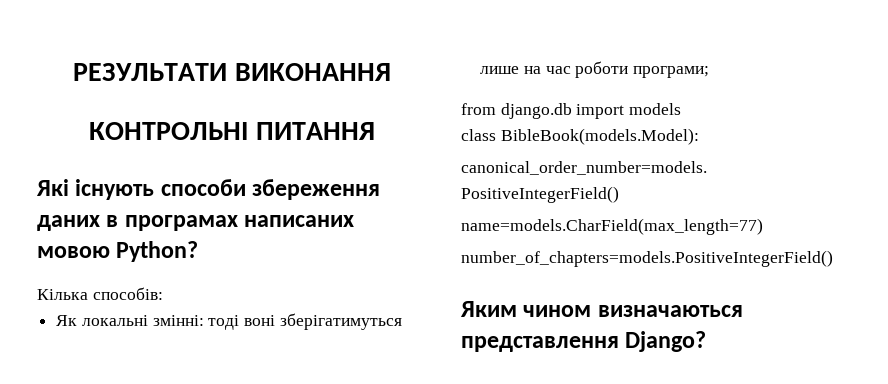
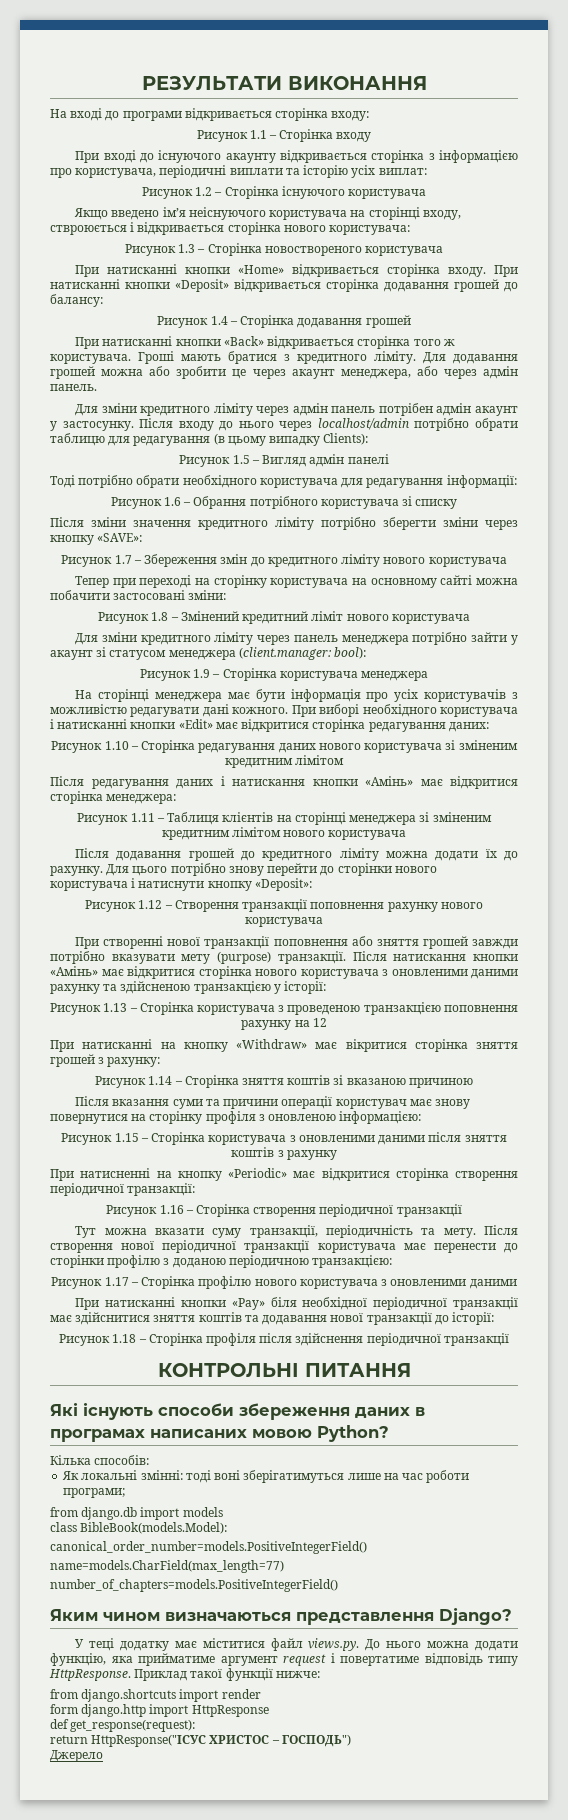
+ На вході до програми відкривається сторінка входу:
+ Рисунок 1.1 – Сторінка входу
+ При вході до існуючого акаунту відкривається сторінка з інформацією про користувача, періодичні виплати та історію усіх виплат:
+ Рисунок 1.2 – Сторінка існуючого користувача
+ Якщо введено ім’я неіснуючого користувача на сторінці входу, ствроюється і відкривається сторінка нового користувача:
+ Рисунок 1.3 – Сторінка новоствореного користувача
+ При натисканні кнопки «Ноme» відкривається сторінка входу. При натисканні кнопки «Deposit» відкривається сторінка додавання грошей до балансу:
+ Рисунок 1.4 – Сторінка додавання грошей
+ При натисканні кнопки «Back» відкривається сторінка того ж користувача. Гроші мають братися з кредитного ліміту. Для додавання грошей можна або зробити це через акаунт менеджера, або через адмін панель.
+ Для зміни кредитного ліміту через адмін панель потрібен адмін акаунт у застосунку. Після входу до нього через localhost/admin потрібно обрати таблицю для редагування (в цьому випадку Clients):
+ Рисунок 1.5 – Вигляд адмін панелі
+ Тоді потрібно обрати необхідного користувача для редагування інформації:
+ Рисунок 1.6 – Обрання потрібного користувача зі списку
+ Після зміни значення кредитного ліміту потрібно зберегти зміни через кнопку «SAVE»:
+ Рисунок 1.7 – Збереження змін до кредитного ліміту нового користувача
+ Тепер при переході на сторінку користувача на основному сайті можна побачити застосовані зміни:
+ Рисунок 1.8 – Змінений кредитний ліміт нового користувача
+ Для зміни кредитного ліміту через панель менеджера потрібно зайти у акаунт зі статусом менеджера (client.manager: bool):
+ Рисунок 1.9 – Сторінка користувача менеджера
+ На сторінці менеджера має бути інформація про усіх користувачів з можливістю редагувати дані кожного. При виборі необхідного користувача і натисканні кнопки «Edit» має відкритися сторінка редагування даних:
+ Рисунок 1.10 – Сторінка редагування даних нового користувача зі зміненим кредитним лімітом
+ Після редагування даних і натискання кнопки «Амінь» має відкритися сторінка менеджера:
+ Рисунок 1.11 – Таблиця клієнтів на сторінці менеджера зі зміненим кредитним лімітом нового користувача
+ Після додавання грошей до кредитного ліміту можна додати їх до рахунку. Для цього потрібно знову перейти до сторінки нового користувача і натиснути кнопку «Deposit»:
+ Рисунок 1.12 – Створення транзакції поповнення рахунку нового користувача
+ При створенні нової транзакції поповнення або зняття грошей завжди потрібно вказувати мету (purpose) транзакції. Після натискання кнопки «Амінь» має відкритися сторінка нового користувача з оновленими даними рахунку та здійсненою транзакцією у історії:
+ Рисунок 1.13 – Сторінка користувача з проведеною транзакцією поповнення рахунку на 12
+ При натисканні на кнопку «Withdraw» має вікритися сторінка зняття грошей з рахунку:
+ Рисунок 1.14 – Сторінка зняття коштів зі вказаною причиною
+ Після вказання суми та причини операції користувач має знову повернутися на сторінку профіля з оновленою інформацією:
+ Рисунок 1.15 – Сторінка користувача з оновленими даними після зняття коштів з рахунку
+ При натисненні на кнопку «Periodic» має відкритися сторінка створення періодичної транзакції:
+ Рисунок 1.16 – Сторінка створення періодичної транзакції
+ Тут можна вказати суму транзакції, періодичність та мету. Після створення нової періодичної транзакції користувача має перенести до сторінки профілю з доданою періодичною транзакцією:
+ Рисунок 1.17 – Сторінка профілю нового користувача з оновленими даними
+ При натисканні кнопки «Pay» біля необхідної періодичної транзакції має здійснитися зняття коштів та додавання нової транзакції до історії:
+ Рисунок 1.18 – Сторінка профіля після здійснення періодичної транзакції
+ У теці додатку має міститися файл views.py. До нього можна додати функцію, яка прийматиме аргумент request і повертатиме відповідь типу HttpResponse. Приклад такої функції нижче:
+ from django.shortcuts import render
+ form django.http import HttpResponse
+ def get_response(request):
+ return HttpResponse("ІСУС ХРИСТОС – ГОСПОДЬ")
+ Джерело

